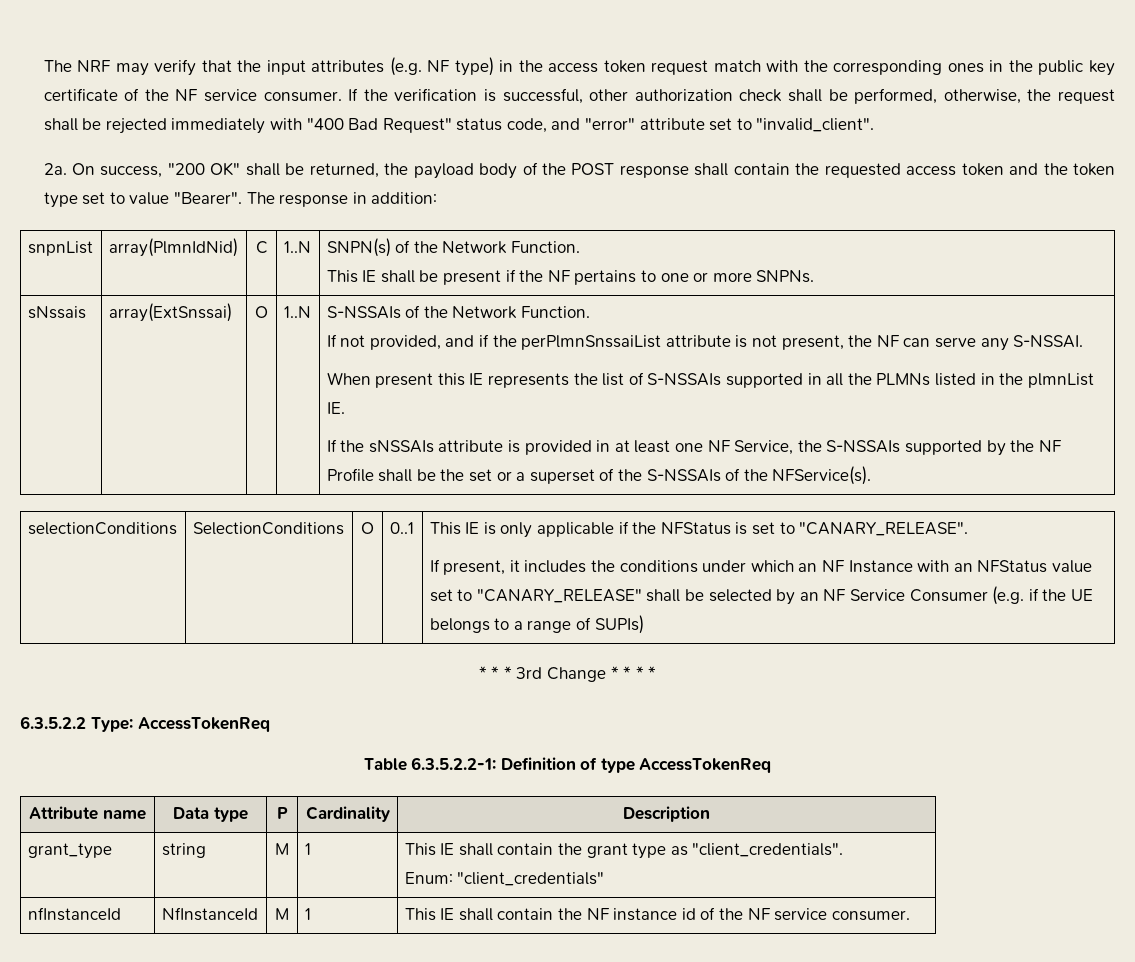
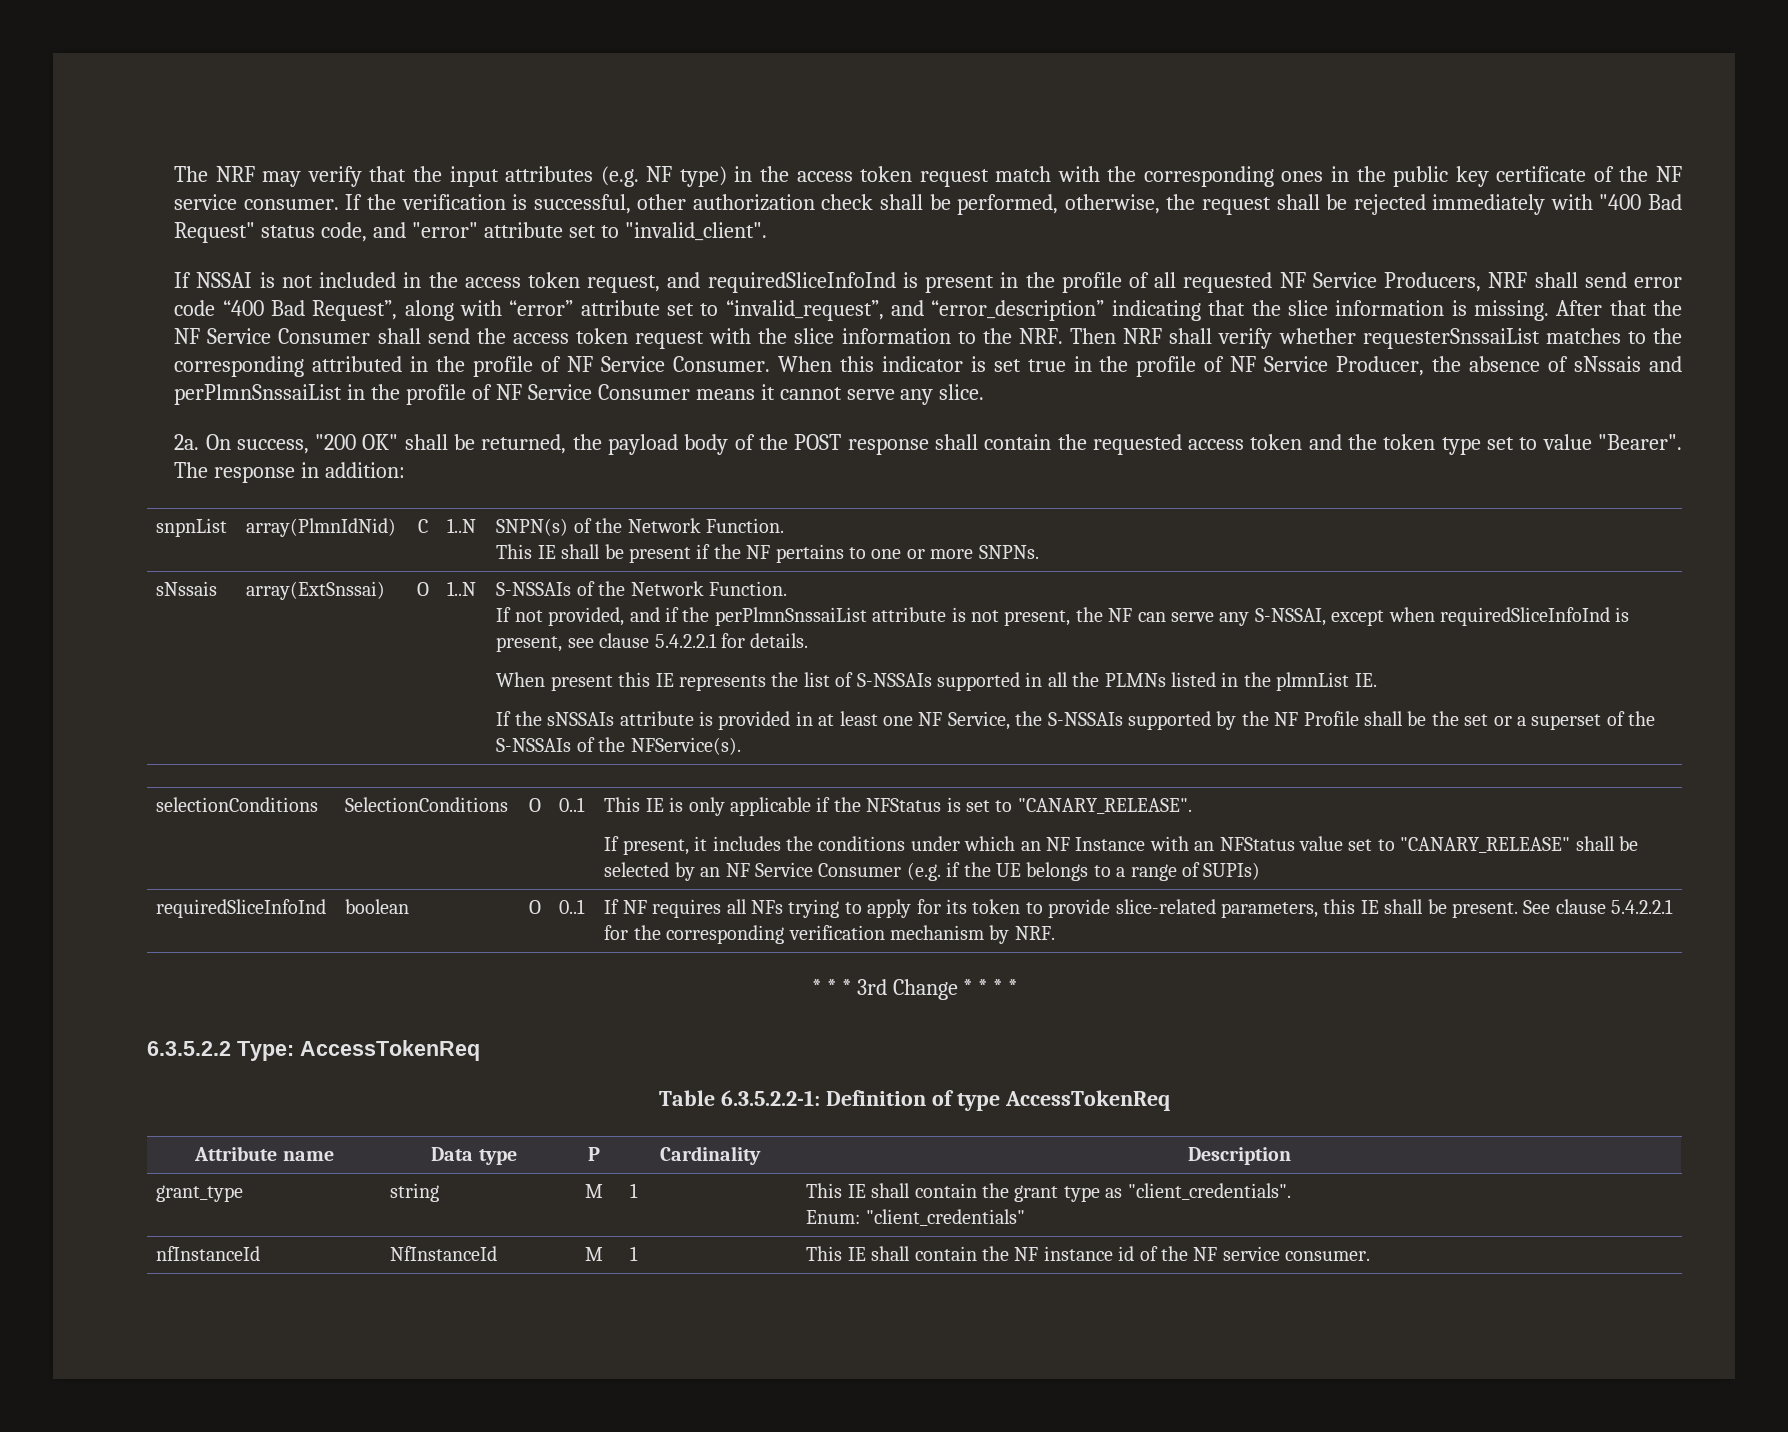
+ If NSSAI is not included in the access token request, and requiredSliceInfoInd is present in the profile of all requested NF Service Producers, NRF shall send error code “400 Bad Request”, along with “error” attribute set to “invalid_request”, and “error_description” indicating that the slice information is missing. After that the NF Service Consumer shall send the access token request with the slice information to the NRF. Then NRF shall verify whether requesterSnssaiList matches to the corresponding attributed in the profile of NF Service Consumer. When this indicator is set true in the profile of NF Service Producer, the absence of sNssais and perPlmnSnssaiList in the profile of NF Service Consumer means it cannot serve any slice.
- If not provided, and if the perPlmnSnssaiList attribute is not present, the NF can serve any S-NSSAI.
+ If not provided, and if the perPlmnSnssaiList attribute is not present, the NF can serve any S-NSSAI, except when requiredSliceInfoInd is present, see clause 5.4.2.2.1 for details.
+ requiredSliceInfoInd | boolean | O | 0..1 | If NF requires all NFs trying to apply for its token to provide slice-related parameters, this IE shall be present. See clause 5.4.2.2.1 for the corresponding verification mechanism by NRF.

